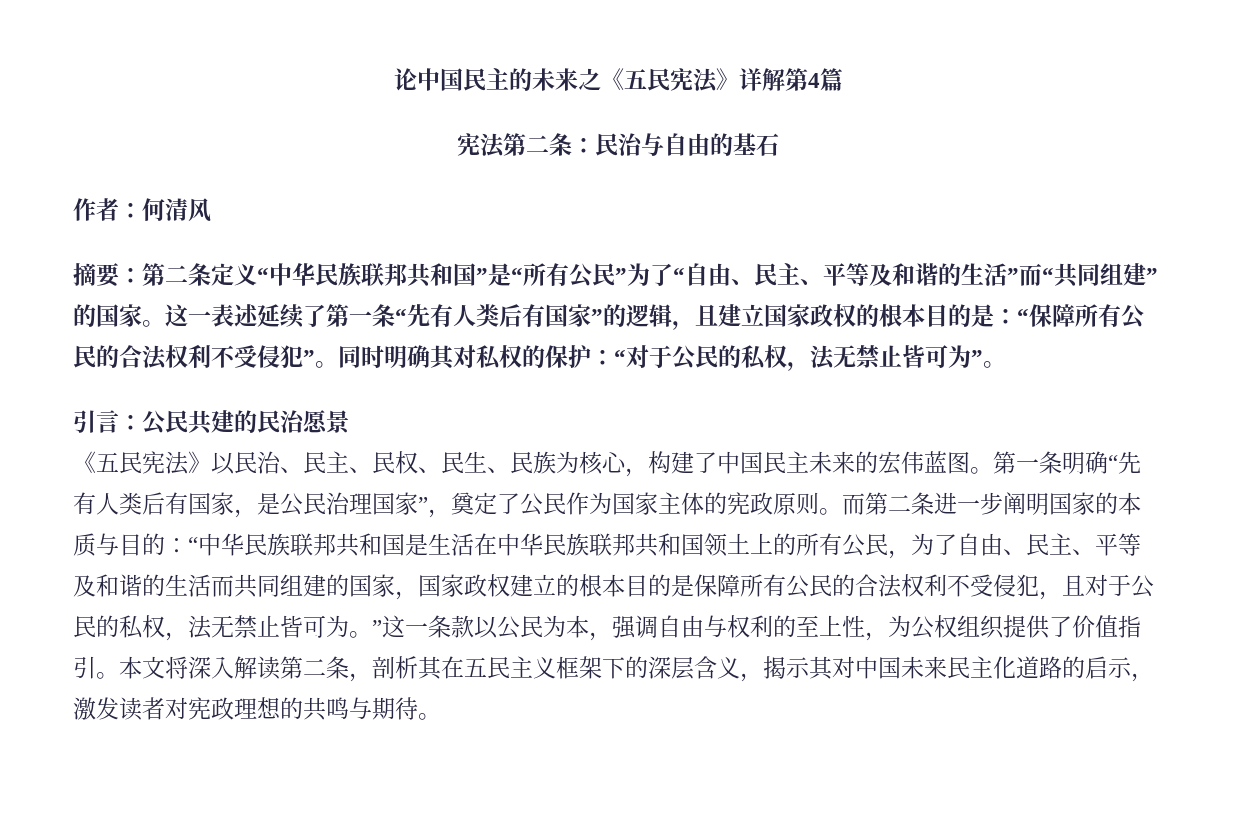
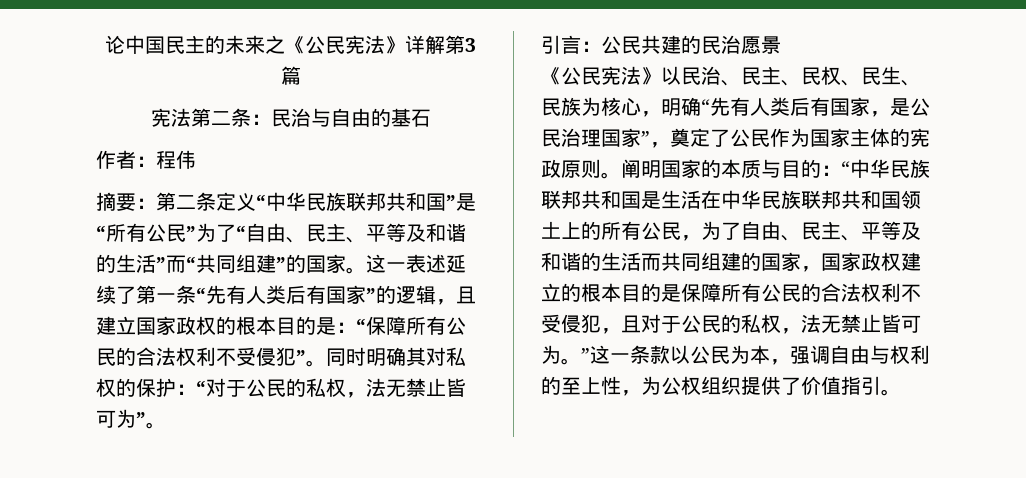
- 论中国民主的未来之《五民宪法》详解第4篇
+ 论中国民主的未来之《公民宪法》详解第3篇
- 作者：何清风
+ 作者：程伟
- 《五民宪法》以民治、民主、民权、民生、民族为核心，构建了中国民主未来的宏伟蓝图。第一条明确“先有人类后有国家，是公民治理国家”，奠定了公民作为国家主体的宪政原则。
+ 《公民宪法》以民治、民主、民权、民生、民族为核心，明确“先有人类后有国家，是公民治理国家”，奠定了公民作为国家主体的宪政原则。
- 而第二条进一步阐明国家的本质与目的：
+ 阐明国家的本质与目的：
- 本文将深入解读第二条，剖析其在五民主义框架下的深层含义，揭示其对中国未来民主化道路的启示，激发读者对宪政理想的共鸣与期待。

